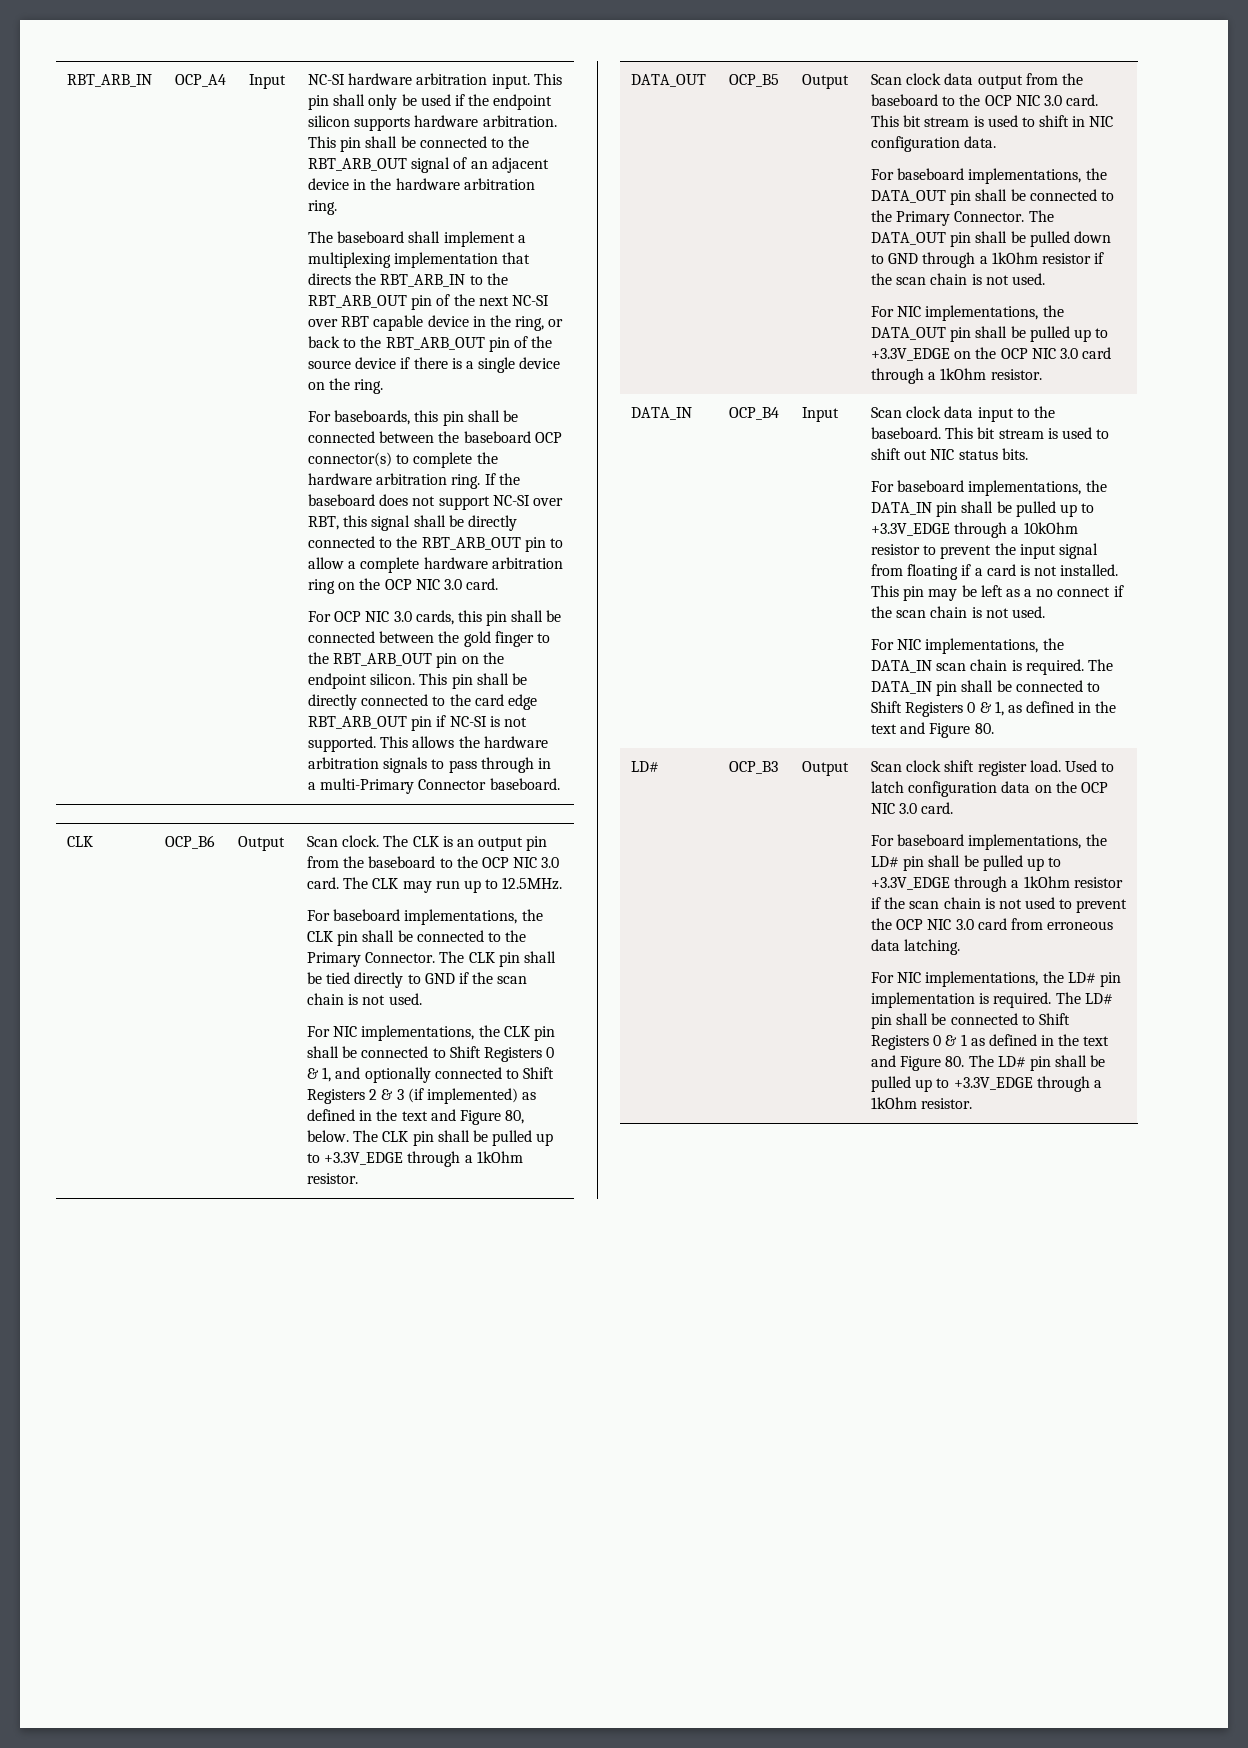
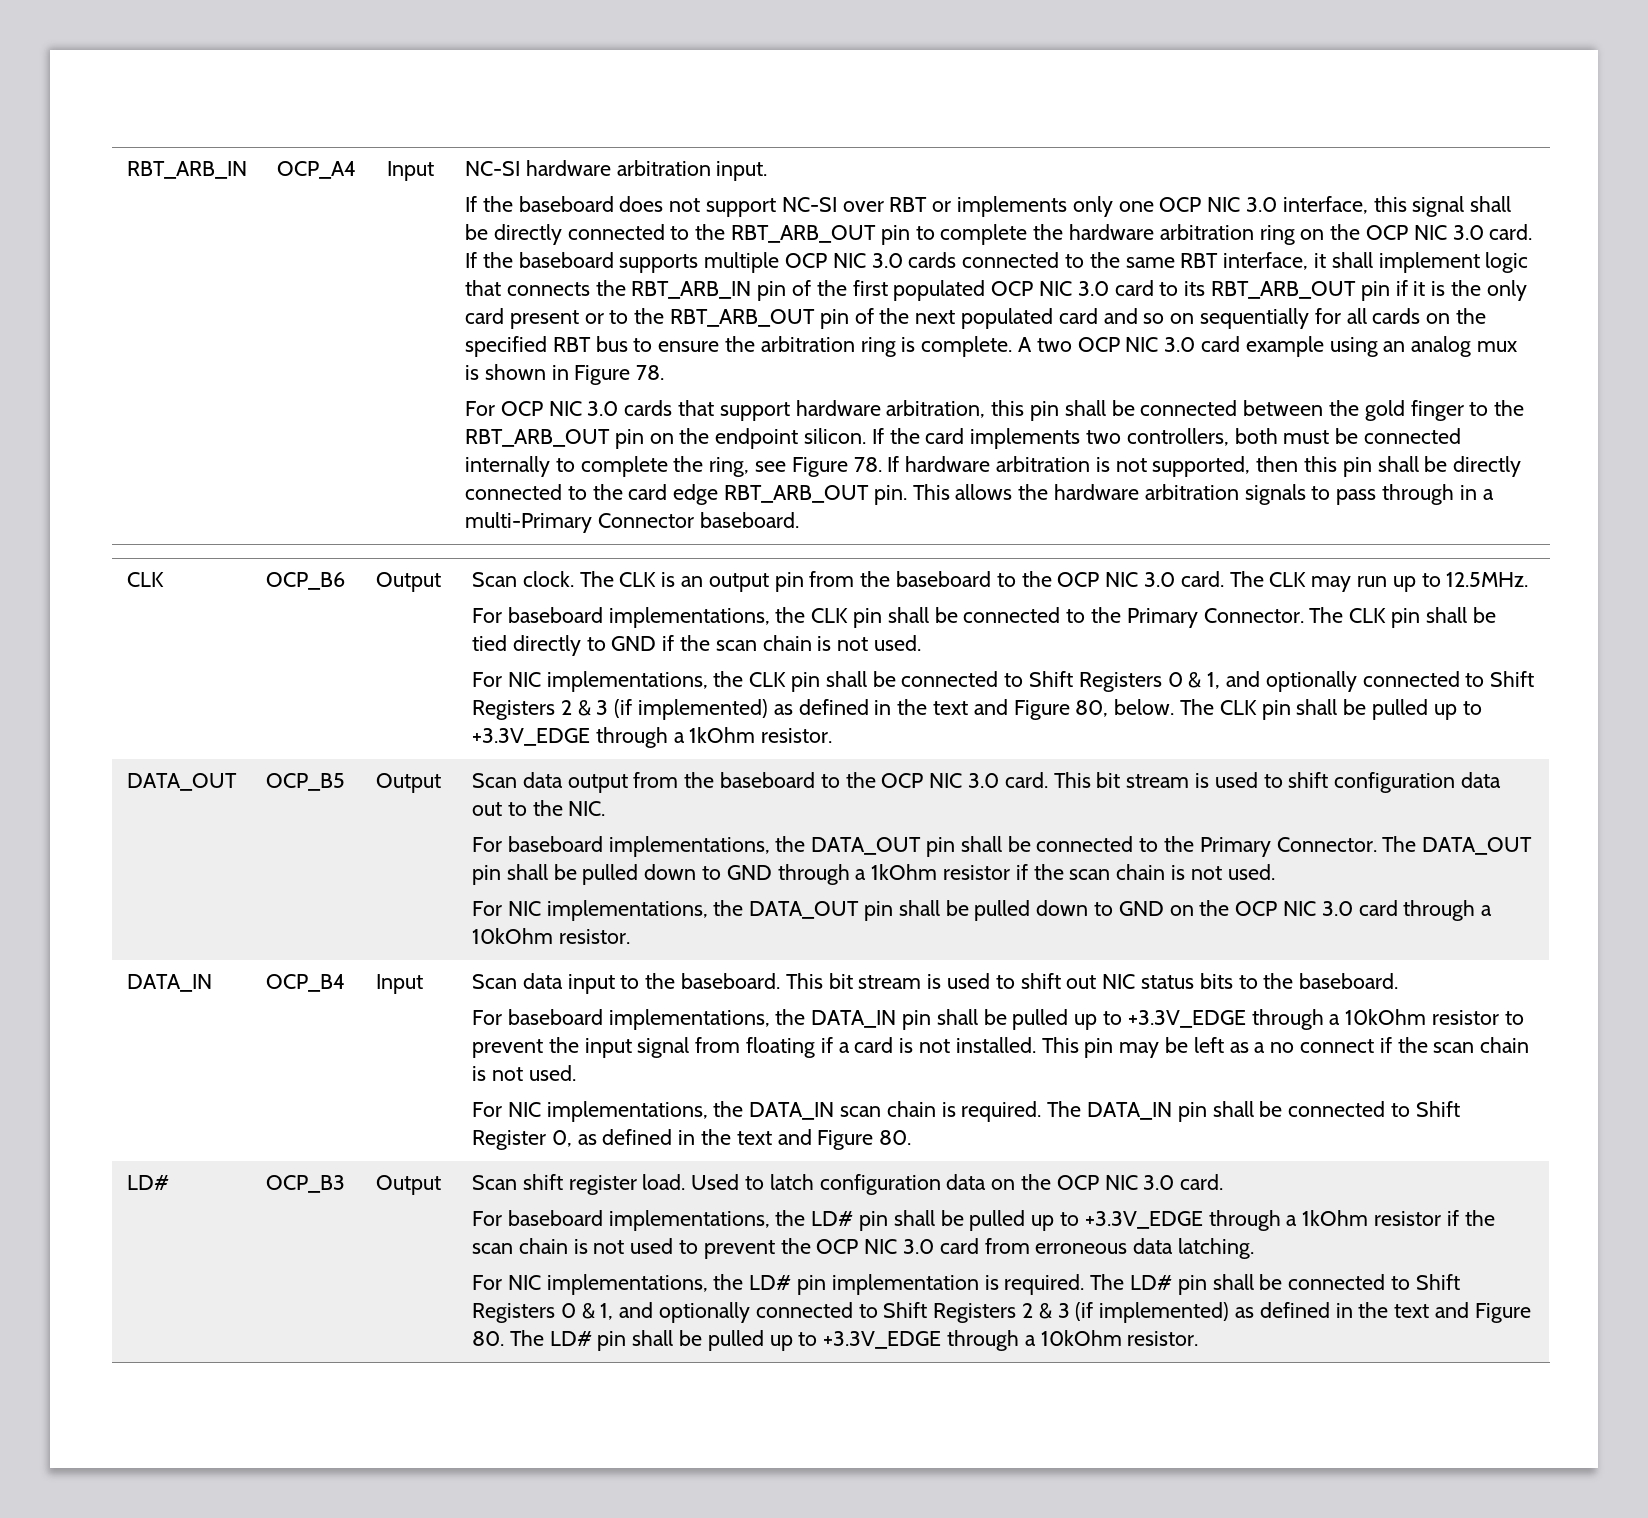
- NC-SI hardware arbitration input. This pin shall only be used if the endpoint silicon supports hardware arbitration. This pin shall be connected to the RBT_ARB_OUT signal of an adjacent device in the hardware arbitration ring.
- The baseboard shall implement a multiplexing implementation that directs the RBT_ARB_IN to the RBT_ARB_OUT pin of the next NC-SI over RBT capable device in the ring, or back to the RBT_ARB_OUT pin of the source device if there is a single device on the ring.
- For baseboards, this pin shall be connected between the baseboard OCP connector(s) to complete the hardware arbitration ring. If the baseboard does not support NC-SI over RBT, this signal shall be directly connected to the RBT_ARB_OUT pin to allow a complete hardware arbitration ring on the OCP NIC 3.0 card.
+ NC-SI hardware arbitration input.
+ If the baseboard does not support NC-SI over RBT or implements only one OCP NIC 3.0 interface, this signal shall be directly connected to the RBT_ARB_OUT pin to complete the hardware arbitration ring on the OCP NIC 3.0 card. If the baseboard supports multiple OCP NIC 3.0 cards connected to the same RBT interface, it shall implement logic that connects the RBT_ARB_IN pin of the first populated OCP NIC 3.0 card to its RBT_ARB_OUT pin if it is the only card present or to the RBT_ARB_OUT pin of the next populated card and so on sequentially for all cards on the specified RBT bus to ensure the arbitration ring is complete. A two OCP NIC 3.0 card example using an analog mux is shown in Figure 78.
- For OCP NIC 3.0 cards, this pin shall be connected between the gold finger to the RBT_ARB_OUT pin on the endpoint silicon.
+ For OCP NIC 3.0 cards that support hardware arbitration, this pin shall be connected between the gold finger to the RBT_ARB_OUT pin on the endpoint silicon.
- This pin shall be directly connected to the card edge RBT_ARB_OUT pin if NC-SI is not supported.
+ If the card implements two controllers, both must be connected internally to complete the ring, see Figure 78. If hardware arbitration is not supported, then this pin shall be directly connected to the card edge RBT_ARB_OUT pin.
- Scan clock data output from the baseboard to the OCP NIC 3.0 card.
+ Scan data output from the baseboard to the OCP NIC 3.0 card.
- This bit stream is used to shift in NIC configuration data.
+ This bit stream is used to shift configuration data out to the NIC.
- For NIC implementations, the DATA_OUT pin shall be pulled up to +3.3V_EDGE on the OCP NIC 3.0 card through a 1kOhm resistor.
+ For NIC implementations, the DATA_OUT pin shall be pulled down to GND on the OCP NIC 3.0 card through a 10kOhm resistor.
- Scan clock data input to the baseboard.
+ Scan data input to the baseboard.
- This bit stream is used to shift out NIC status bits.
+ This bit stream is used to shift out NIC status bits to the baseboard.
- The DATA_IN pin shall be connected to Shift Registers 0 & 1, as defined in the text and Figure 80.
+ The DATA_IN pin shall be connected to Shift Register 0, as defined in the text and Figure 80.
- Scan clock shift register load.
+ Scan shift register load.
- The LD# pin shall be connected to Shift Registers 0 & 1 as defined in the text and Figure 80. The LD# pin shall be pulled up to +3.3V_EDGE through a 1kOhm resistor.
+ The LD# pin shall be connected to Shift Registers 0 & 1, and optionally connected to Shift Registers 2 & 3 (if implemented) as defined in the text and Figure 80. The LD# pin shall be pulled up to +3.3V_EDGE through a 10kOhm resistor.

